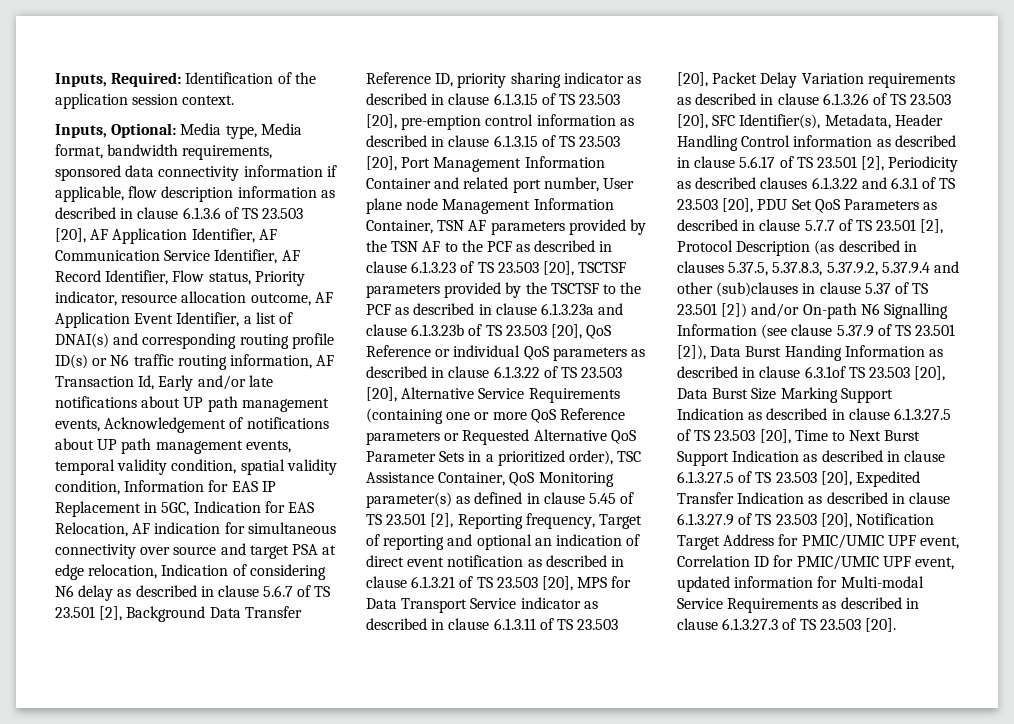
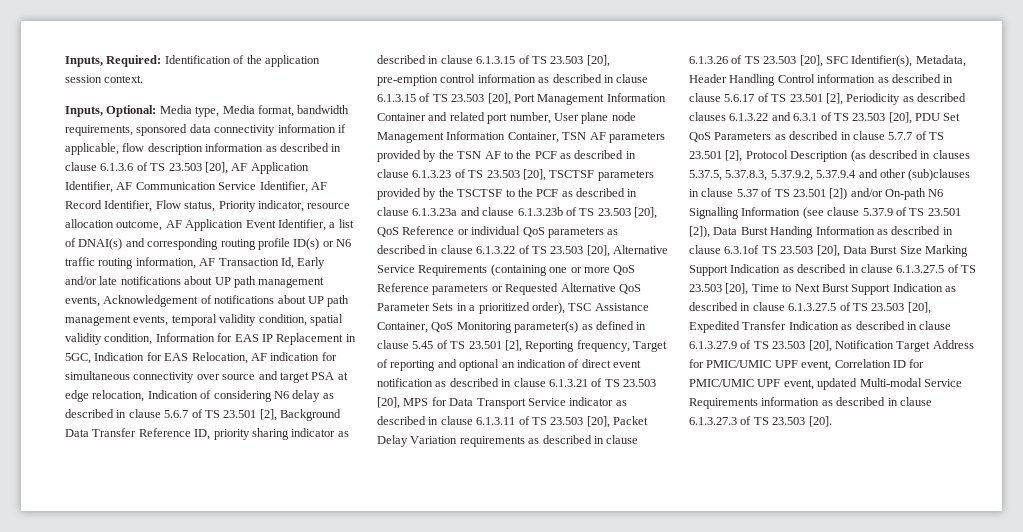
- Media type, Media format, bandwidth requirements, sponsored data connectivity information if applicable, flow description information as described in clause 6.1.3.6 of TS 23.503 [20], AF Application Identifier, AF Communication Service Identifier, AF Record Identifier, Flow status, Priority indicator, resource allocation outcome, AF Application Event Identifier, a list of DNAI(s) and corresponding routing profile ID(s) or N6 traffic routing information, AF Transaction Id, Early and/or late notifications about UP path management events, Acknowledgement of notifications about UP path management events, temporal validity condition, spatial validity condition, Information for EAS IP Replacement in 5GC, Indication for EAS Relocation, AF indication for simultaneous connectivity over source and target PSA at edge relocation, Indication of considering N6 delay as described in clause 5.6.7 of TS 23.501 [2], Background Data Transfer Reference ID, priority sharing indicator as described in clause 6.1.3.15 of TS 23.503 [20], pre-emption control information as described in clause 6.1.3.15 of TS 23.503 [20], Port Management Information Container and related port number, User plane node Management Information Container, TSN AF parameters provided by the TSN AF to the PCF as described in clause 6.1.3.23 of TS 23.503 [20], TSCTSF parameters provided by the TSCTSF to the PCF as described in clause 6.1.3.23a and clause 6.1.3.23b of TS 23.503 [20], QoS Reference or individual QoS parameters as described in clause 6.1.3.22 of TS 23.503 [20], Alternative Service Requirements (containing one or more QoS Reference parameters or Requested Alternative QoS Parameter Sets in a prioritized order), TSC Assistance Container, QoS Monitoring parameter(s) as defined in clause 5.45 of TS 23.501 [2], Reporting frequency, Target of reporting and optional an indication of direct event notification as described in clause 6.1.3.21 of TS 23.503 [20], MPS for Data Transport Service indicator as described in clause 6.1.3.11 of TS 23.503 [20], Packet Delay Variation requirements as described in clause 6.1.3.26 of TS 23.503 [20], SFC Identifier(s), Metadata, Header Handling Control information as described in clause 5.6.17 of TS 23.501 [2], Periodicity as described clauses 6.1.3.22 and 6.3.1 of TS 23.503 [20], PDU Set QoS Parameters as described in clause 5.7.7 of TS 23.501 [2], Protocol Description (as described in clauses 5.37.5, 5.37.8.3, 5.37.9.2, 5.37.9.4 and other (sub)clauses in clause 5.37 of TS 23.501 [2]) and/or On-path N6 Signalling Information (see clause 5.37.9 of TS 23.501 [2]), Data Burst Handing Information as described in clause 6.3.1of TS 23.503 [20], Data Burst Size Marking Support Indication as described in clause 6.1.3.27.5 of TS 23.503 [20], Time to Next Burst Support Indication as described in clause 6.1.3.27.5 of TS 23.503 [20], Expedited Transfer Indication as described in clause 6.1.3.27.9 of TS 23.503 [20], Notification Target Address for PMIC/UMIC UPF event, Correlation ID for PMIC/UMIC UPF event, updated information for Multi-modal Service Requirements as described in clause 6.1.3.27.3 of TS 23.503 [20].
+ Media type, Media format, bandwidth requirements, sponsored data connectivity information if applicable, flow description information as described in clause 6.1.3.6 of TS 23.503 [20], AF Application Identifier, AF Communication Service Identifier, AF Record Identifier, Flow status, Priority indicator, resource allocation outcome, AF Application Event Identifier, a list of DNAI(s) and corresponding routing profile ID(s) or N6 traffic routing information, AF Transaction Id, Early and/or late notifications about UP path management events, Acknowledgement of notifications about UP path management events, temporal validity condition, spatial validity condition, Information for EAS IP Replacement in 5GC, Indication for EAS Relocation, AF indication for simultaneous connectivity over source and target PSA at edge relocation, Indication of considering N6 delay as described in clause 5.6.7 of TS 23.501 [2], Background Data Transfer Reference ID, priority sharing indicator as described in clause 6.1.3.15 of TS 23.503 [20], pre-emption control information as described in clause 6.1.3.15 of TS 23.503 [20], Port Management Information Container and related port number, User plane node Management Information Container, TSN AF parameters provided by the TSN AF to the PCF as described in clause 6.1.3.23 of TS 23.503 [20], TSCTSF parameters provided by the TSCTSF to the PCF as described in clause 6.1.3.23a and clause 6.1.3.23b of TS 23.503 [20], QoS Reference or individual QoS parameters as described in clause 6.1.3.22 of TS 23.503 [20], Alternative Service Requirements (containing one or more QoS Reference parameters or Requested Alternative QoS Parameter Sets in a prioritized order), TSC Assistance Container, QoS Monitoring parameter(s) as defined in clause 5.45 of TS 23.501 [2], Reporting frequency, Target of reporting and optional an indication of direct event notification as described in clause 6.1.3.21 of TS 23.503 [20], MPS for Data Transport Service indicator as described in clause 6.1.3.11 of TS 23.503 [20], Packet Delay Variation requirements as described in clause 6.1.3.26 of TS 23.503 [20], SFC Identifier(s), Metadata, Header Handling Control information as described in clause 5.6.17 of TS 23.501 [2], Periodicity as described clauses 6.1.3.22 and 6.3.1 of TS 23.503 [20], PDU Set QoS Parameters as described in clause 5.7.7 of TS 23.501 [2], Protocol Description (as described in clauses 5.37.5, 5.37.8.3, 5.37.9.2, 5.37.9.4 and other (sub)clauses in clause 5.37 of TS 23.501 [2]) and/or On-path N6 Signalling Information (see clause 5.37.9 of TS 23.501 [2]), Data Burst Handing Information as described in clause 6.3.1of TS 23.503 [20], Data Burst Size Marking Support Indication as described in clause 6.1.3.27.5 of TS 23.503 [20], Time to Next Burst Support Indication as described in clause 6.1.3.27.5 of TS 23.503 [20], Expedited Transfer Indication as described in clause 6.1.3.27.9 of TS 23.503 [20], Notification Target Address for PMIC/UMIC UPF event, Correlation ID for PMIC/UMIC UPF event, updated Multi-modal Service Requirements information as described in clause 6.1.3.27.3 of TS 23.503 [20].

